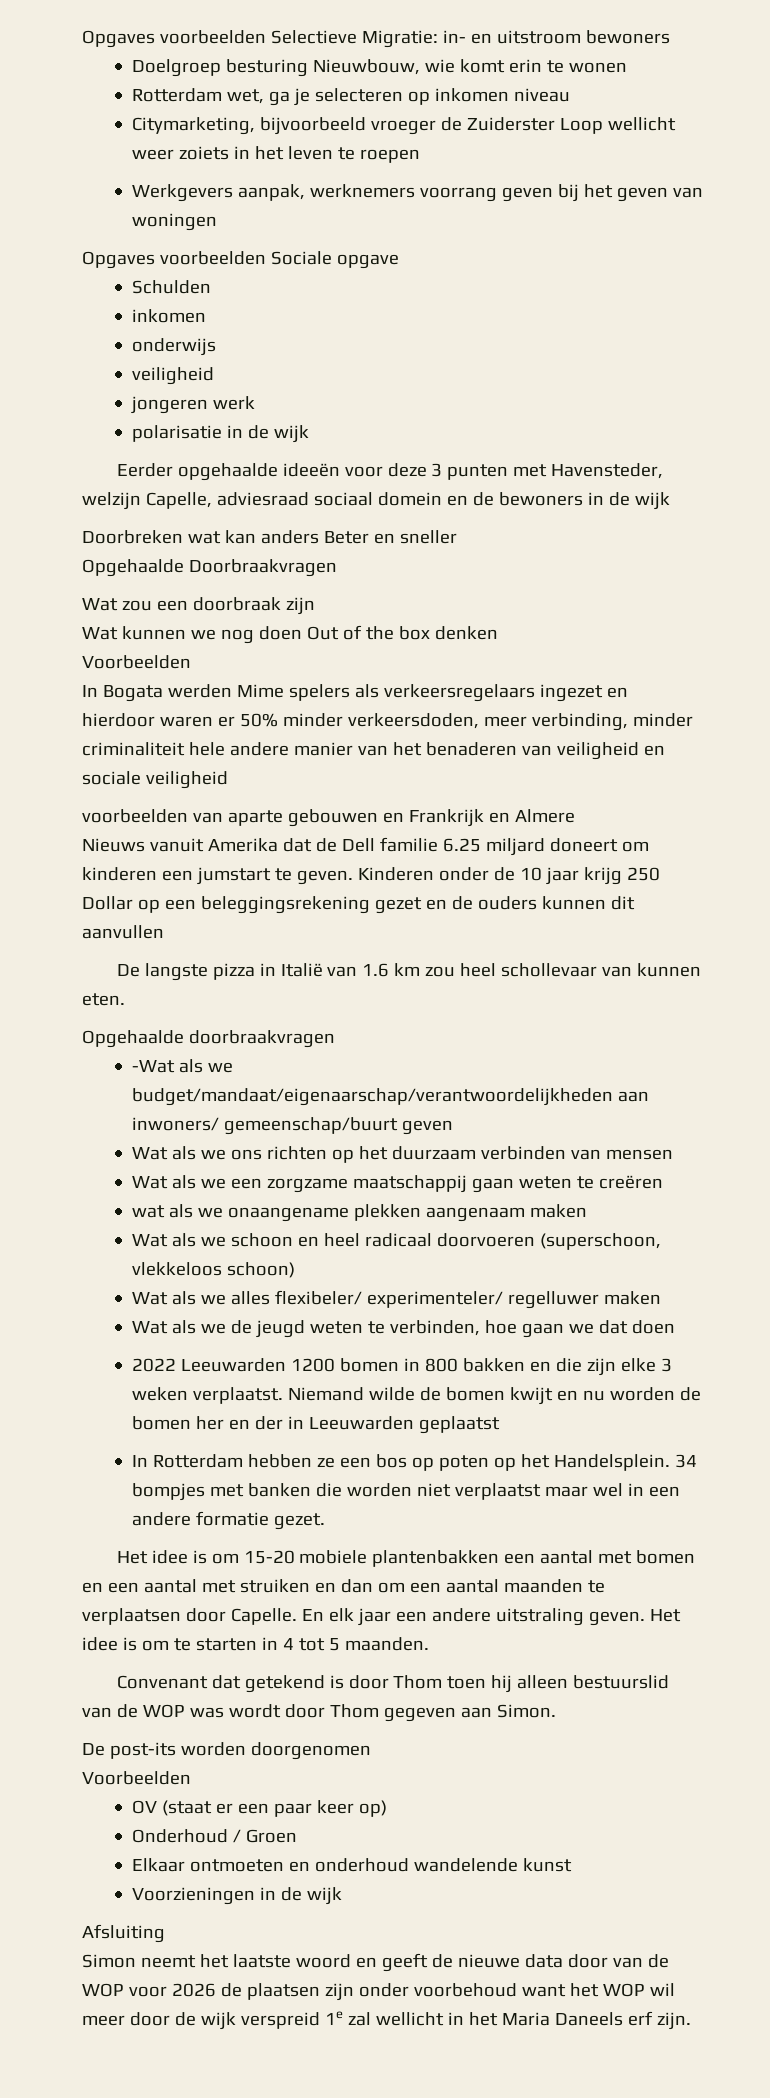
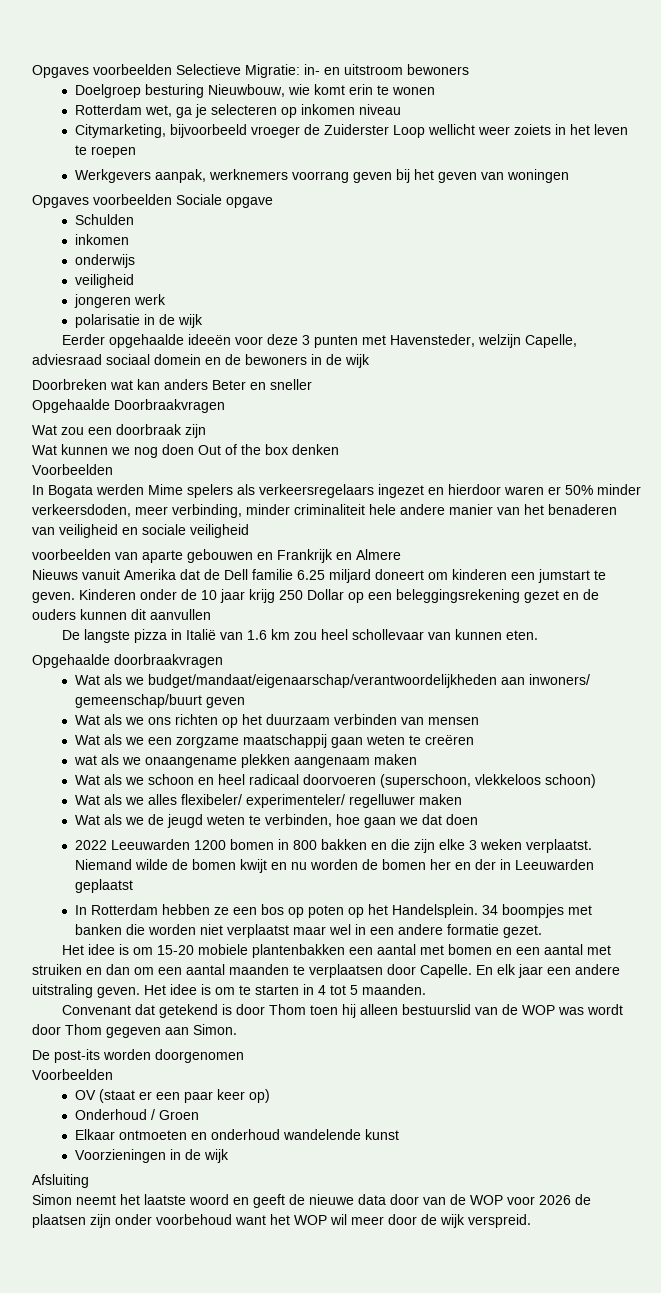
- -Wat als we budget/mandaat/eigenaarschap/verantwoordelijkheden aan inwoners/ gemeenschap/buurt geven
+ Wat als we budget/mandaat/eigenaarschap/verantwoordelijkheden aan inwoners/ gemeenschap/buurt geven
- 34 bompjes met banken die worden niet verplaatst maar wel in een andere formatie gezet.
+ 34 boompjes met banken die worden niet verplaatst maar wel in een andere formatie gezet.
- Simon neemt het laatste woord en geeft de nieuwe data door van de WOP voor 2026 de plaatsen zijn onder voorbehoud want het WOP wil meer door de wijk verspreid 1e zal wellicht in het Maria Daneels erf zijn.
+ Simon neemt het laatste woord en geeft de nieuwe data door van de WOP voor 2026 de plaatsen zijn onder voorbehoud want het WOP wil meer door de wijk verspreid.

